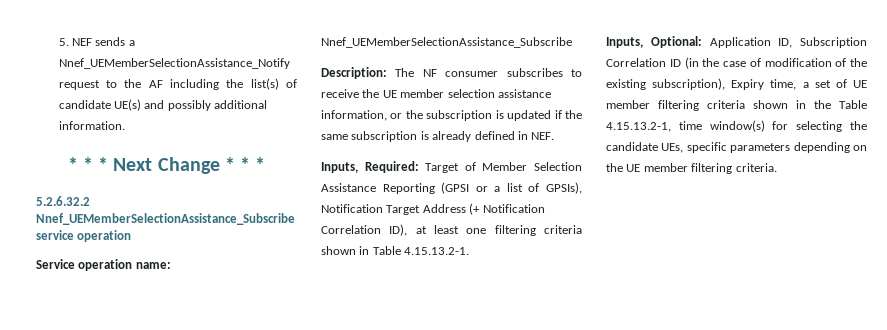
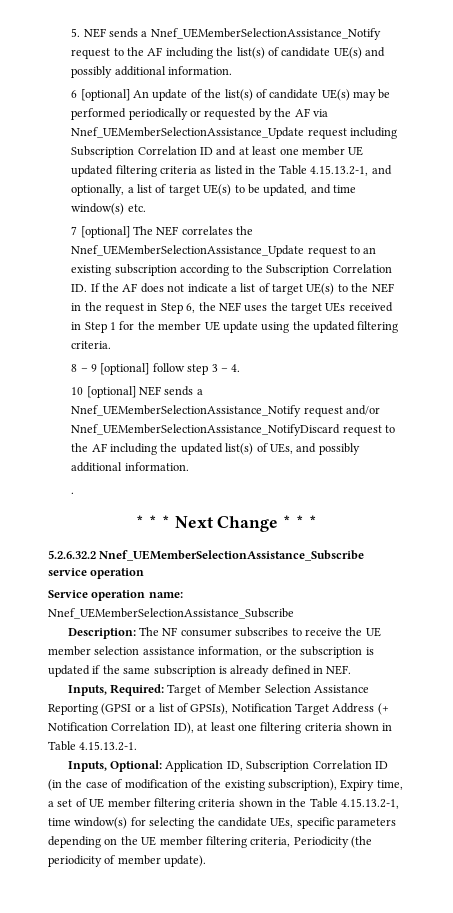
+ 6 [optional] An update of the list(s) of candidate UE(s) may be performed periodically or requested by the AF via Nnef_UEMemberSelectionAssistance_Update request including Subscription Correlation ID and at least one member UE updated filtering criteria as listed in the Table 4.15.13.2-1, and optionally, a list of target UE(s) to be updated, and time window(s) etc.
+ 7 [optional] The NEF correlates the Nnef_UEMemberSelectionAssistance_Update request to an existing subscription according to the Subscription Correlation ID. If the AF does not indicate a list of target UE(s) to the NEF in the request in Step 6, the NEF uses the target UEs received in Step 1 for the member UE update using the updated filtering criteria.
+ 8 – 9 [optional] follow step 3 – 4.
+ 10 [optional] NEF sends a Nnef_UEMemberSelectionAssistance_Notify request and/or Nnef_UEMemberSelectionAssistance_NotifyDiscard request to the AF including the updated list(s) of UEs, and possibly additional information.
+ .
- Inputs, Optional: Application ID, Subscription Correlation ID (in the case of modification of the existing subscription), Expiry time, a set of UE member filtering criteria shown in the Table 4.15.13.2-1, time window(s) for selecting the candidate UEs, specific parameters depending on the UE member filtering criteria.
+ Inputs, Optional: Application ID, Subscription Correlation ID (in the case of modification of the existing subscription), Expiry time, a set of UE member filtering criteria shown in the Table 4.15.13.2-1, time window(s) for selecting the candidate UEs, specific parameters depending on the UE member filtering criteria, Periodicity (the periodicity of member update).

